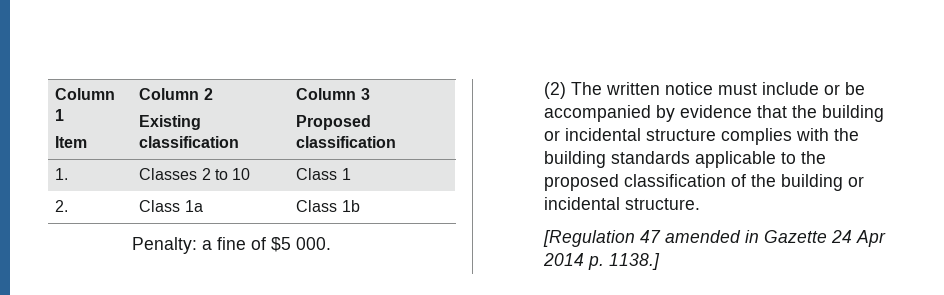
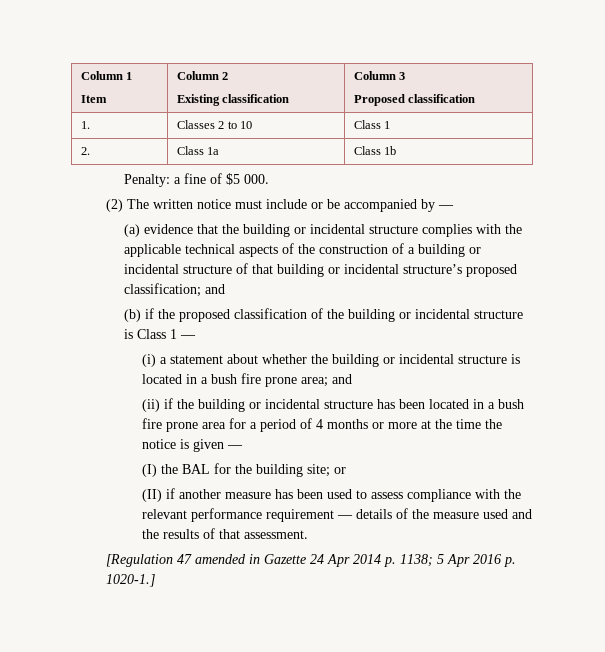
- (2) The written notice must include or be accompanied by evidence that the building or incidental structure complies with the building standards applicable to the proposed classification of the building or incidental structure.
+ (2) The written notice must include or be accompanied by —
+ (a) evidence that the building or incidental structure complies with the applicable technical aspects of the construction of a building or incidental structure of that building or incidental structure’s proposed classification; and
+ (b) if the proposed classification of the building or incidental structure is Class 1 —
+ (i) a statement about whether the building or incidental structure is located in a bush fire prone area; and
+ (ii) if the building or incidental structure has been located in a bush fire prone area for a period of 4 months or more at the time the notice is given —
+ (I) the BAL for the building site; or
+ (II) if another measure has been used to assess compliance with the relevant performance requirement — details of the measure used and the results of that assessment.
- [Regulation 47 amended in Gazette 24 Apr 2014 p. 1138.]
+ [Regulation 47 amended in Gazette 24 Apr 2014 p. 1138; 5 Apr 2016 p. 1020-1.]

